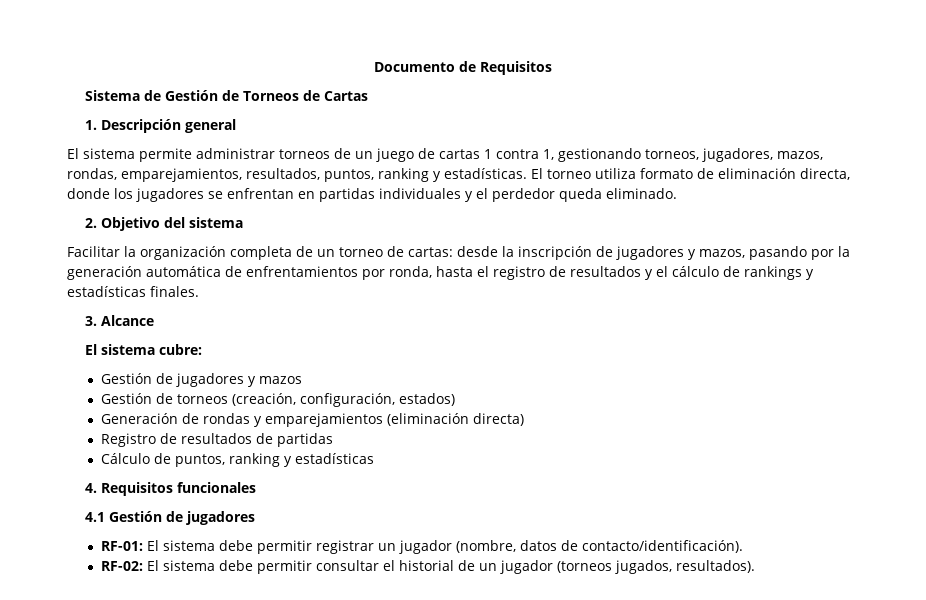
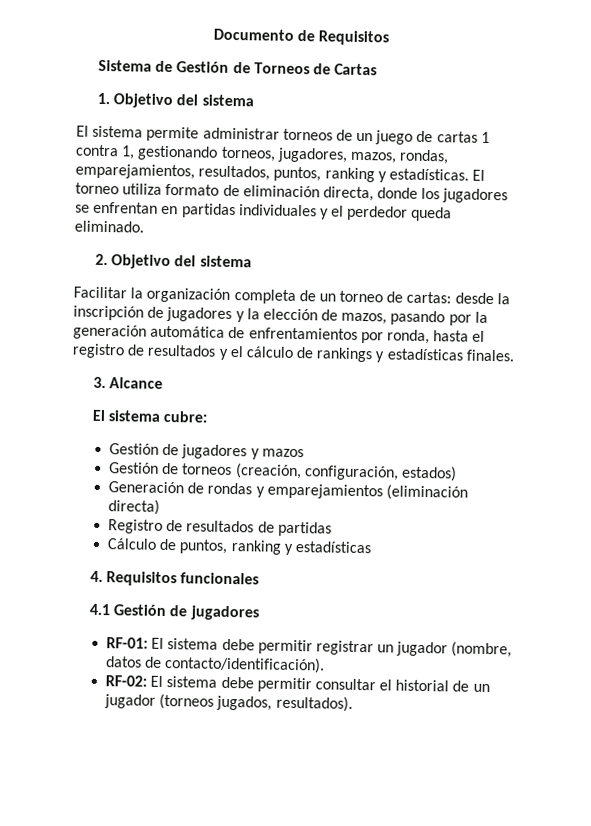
- 1. Descripción general
+ 1. Objetivo del sistema
- Facilitar la organización completa de un torneo de cartas: desde la inscripción de jugadores y mazos, pasando por la generación automática de enfrentamientos por ronda, hasta el registro de resultados y el cálculo de rankings y estadísticas finales.
+ Facilitar la organización completa de un torneo de cartas: desde la inscripción de jugadores y la elección de mazos, pasando por la generación automática de enfrentamientos por ronda, hasta el registro de resultados y el cálculo de rankings y estadísticas finales.

